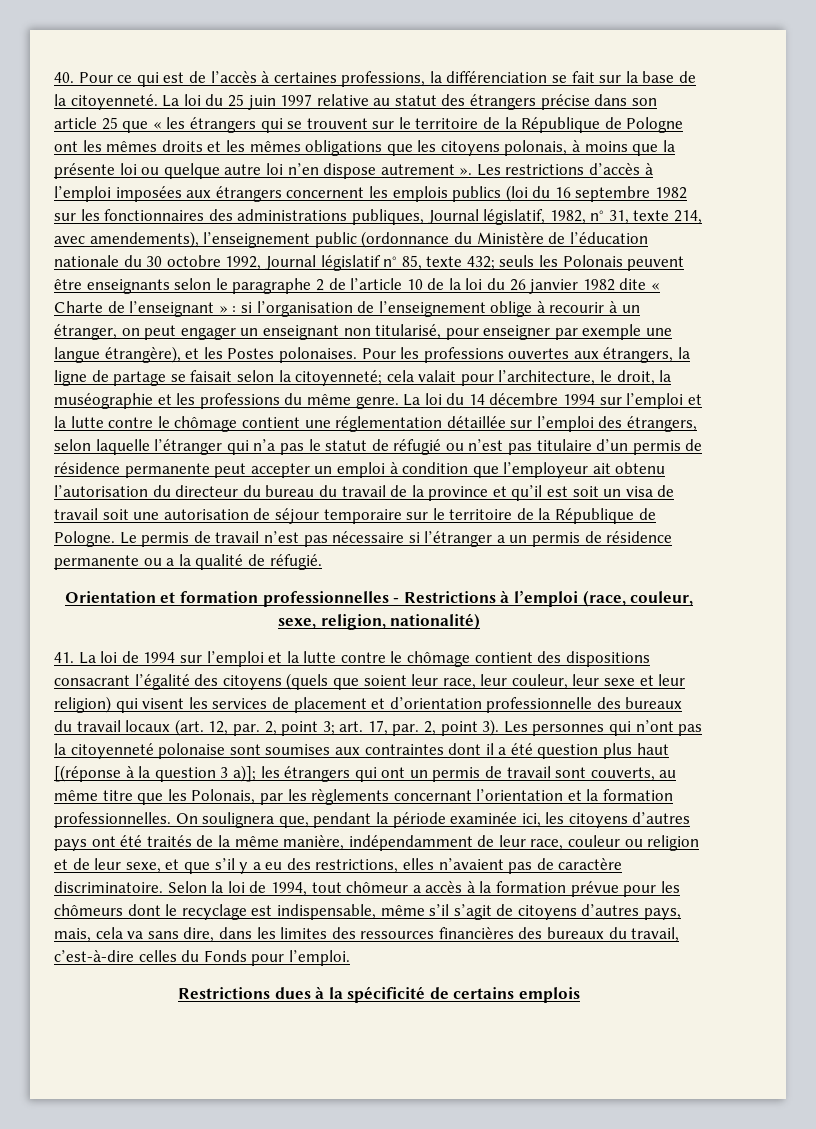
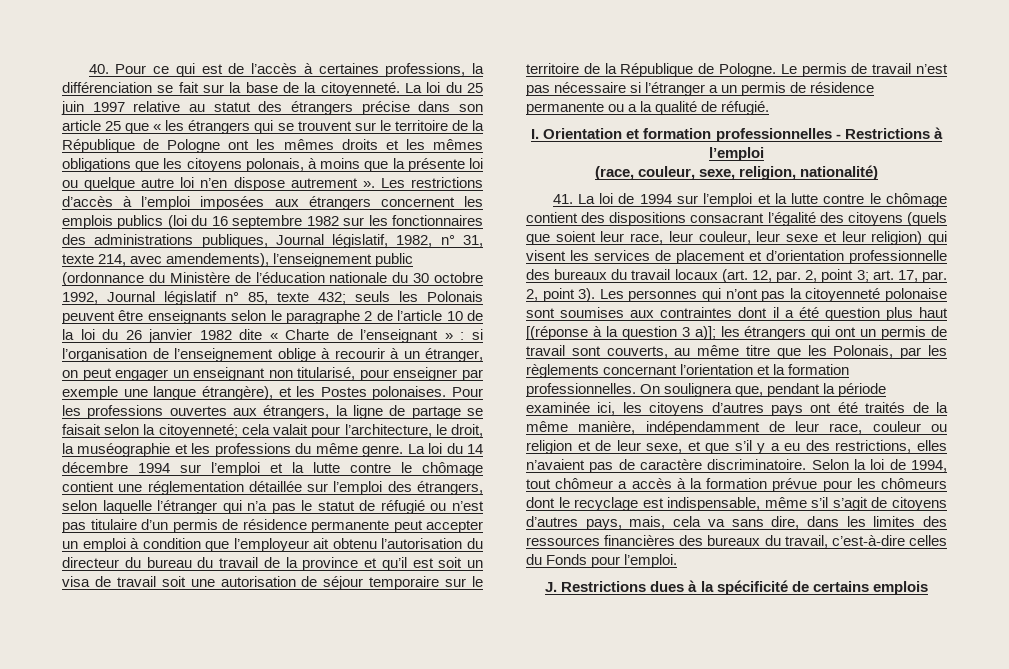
- Orientation et formation professionnelles - Restrictions à l’emploi (race, couleur, sexe, religion, nationalité)
+ I. Orientation et formation professionnelles - Restrictions à l’emploi
+ (race, couleur, sexe, religion, nationalité)
- Restrictions dues à la spécificité de certains emplois
+ J. Restrictions dues à la spécificité de certains emplois

